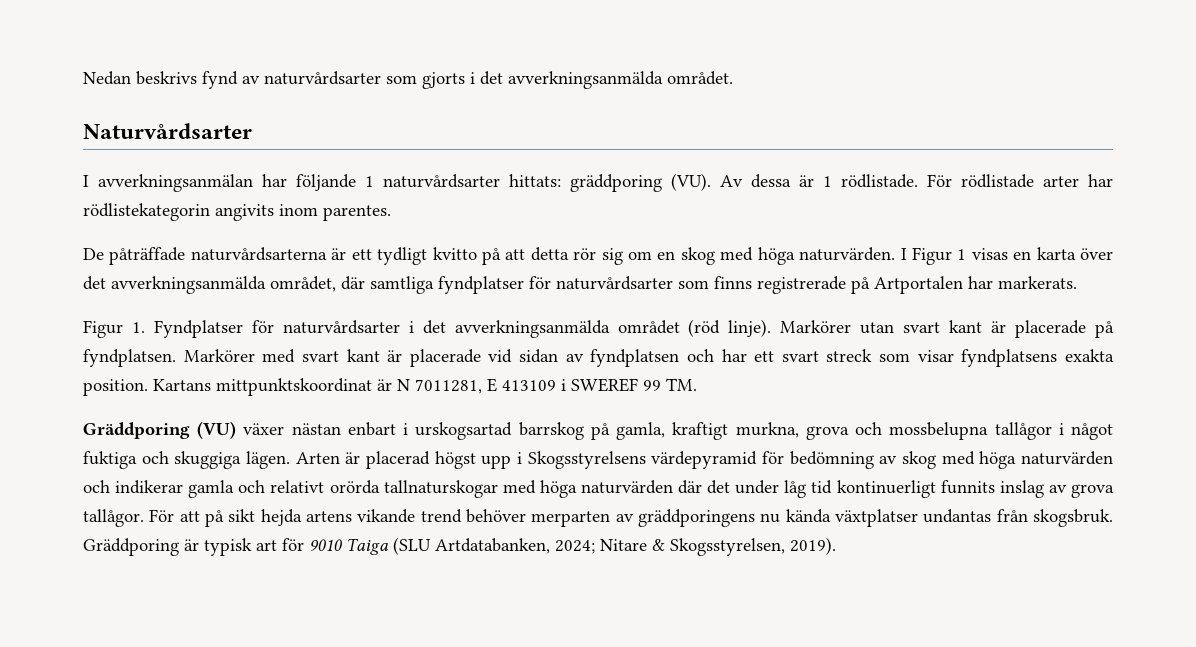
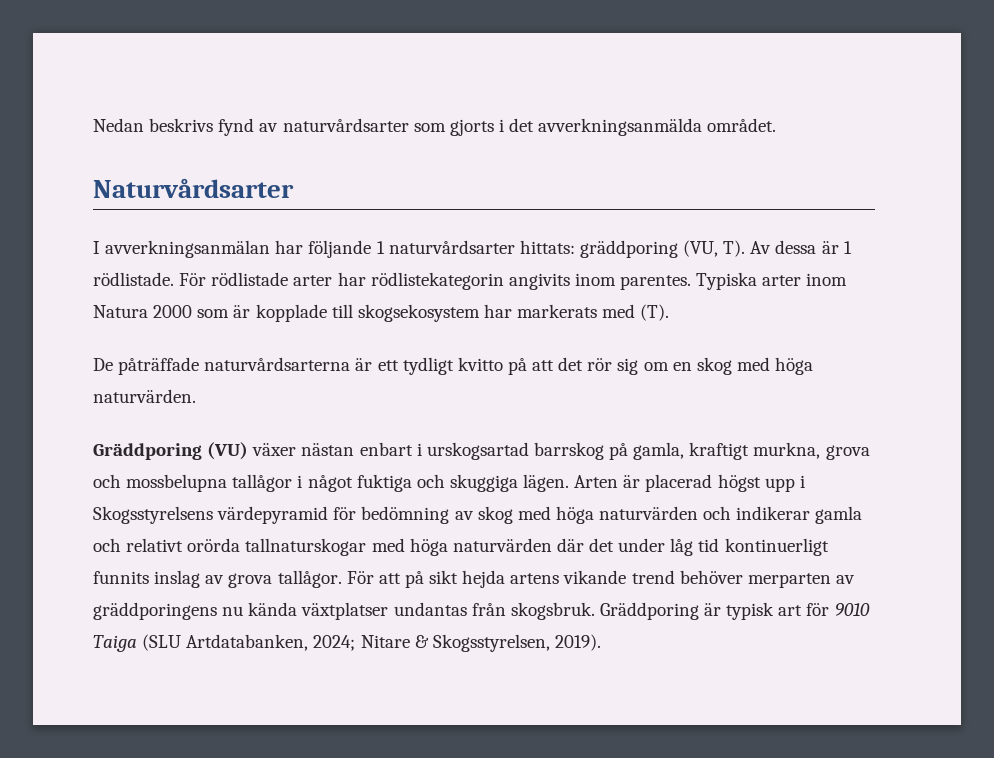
- I avverkningsanmälan har följande 1 naturvårdsarter hittats: gräddporing (VU). Av dessa är 1 rödlistade.
+ I avverkningsanmälan har följande 1 naturvårdsarter hittats: gräddporing (VU, T). Av dessa är 1 rödlistade.
+ Typiska arter inom Natura 2000 som är kopplade till skogsekosystem har markerats med (T).
- De påträffade naturvårdsarterna är ett tydligt kvitto på att detta rör sig om en skog med höga naturvärden. I Figur 1 visas en karta över det avverkningsanmälda området, där samtliga fyndplatser för naturvårdsarter som finns registrerade på Artportalen har markerats.
- Figur 1. Fyndplatser för naturvårdsarter i det avverkningsanmälda området (röd linje). Markörer utan svart kant är placerade på fyndplatsen. Markörer med svart kant är placerade vid sidan av fyndplatsen och har ett svart streck som visar fyndplatsens exakta position. Kartans mittpunktskoordinat är N 7011281, E 413109 i SWEREF 99 TM.
+ De påträffade naturvårdsarterna är ett tydligt kvitto på att det rör sig om en skog med höga naturvärden.

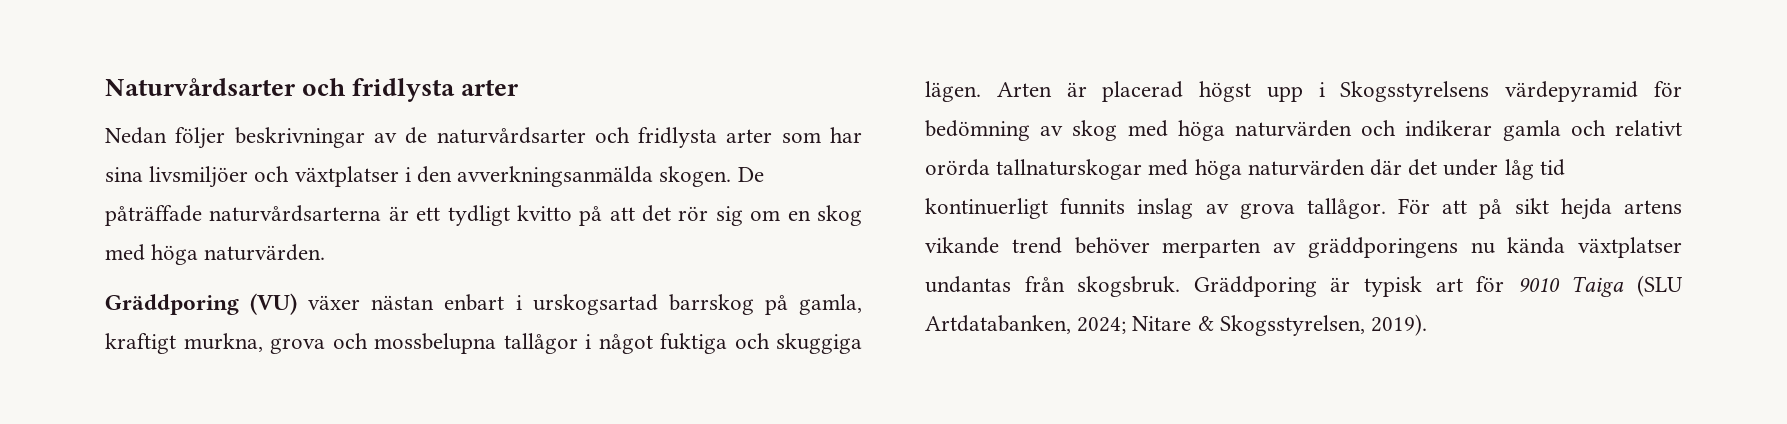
- Nedan beskrivs fynd av naturvårdsarter som gjorts i det avverkningsanmälda området.
- Naturvårdsarter
- I avverkningsanmälan har följande 1 naturvårdsarter hittats: gräddporing (VU, T). Av dessa är 1 rödlistade. För rödlistade arter har rödlistekategorin angivits inom parentes. Typiska arter inom Natura 2000 som är kopplade till skogsekosystem har markerats med (T).
- De påträffade naturvårdsarterna är ett tydligt kvitto på att det rör sig om en skog med höga naturvärden.
+ Naturvårdsarter och fridlysta arter
+ Nedan följer beskrivningar av de naturvårdsarter och fridlysta arter som har sina livsmiljöer och växtplatser i den avverkningsanmälda skogen. De påträffade naturvårdsarterna är ett tydligt kvitto på att det rör sig om en skog med höga naturvärden.

